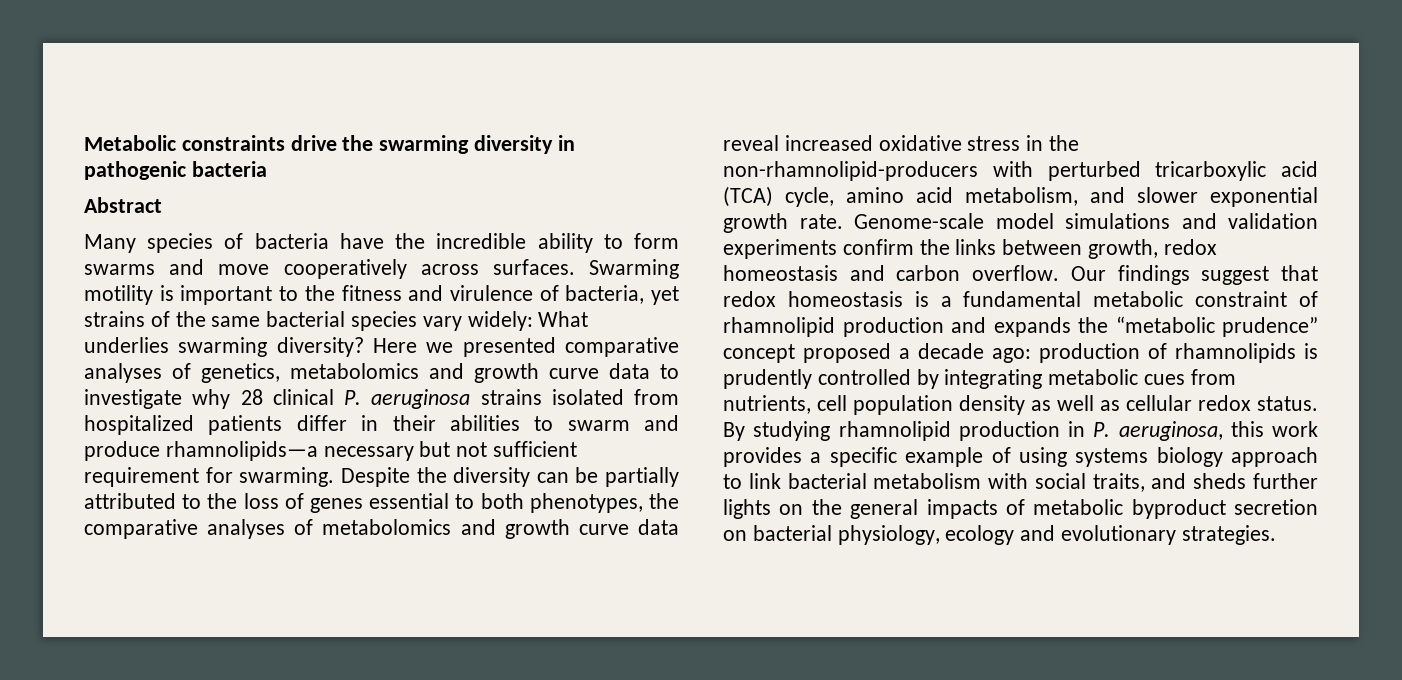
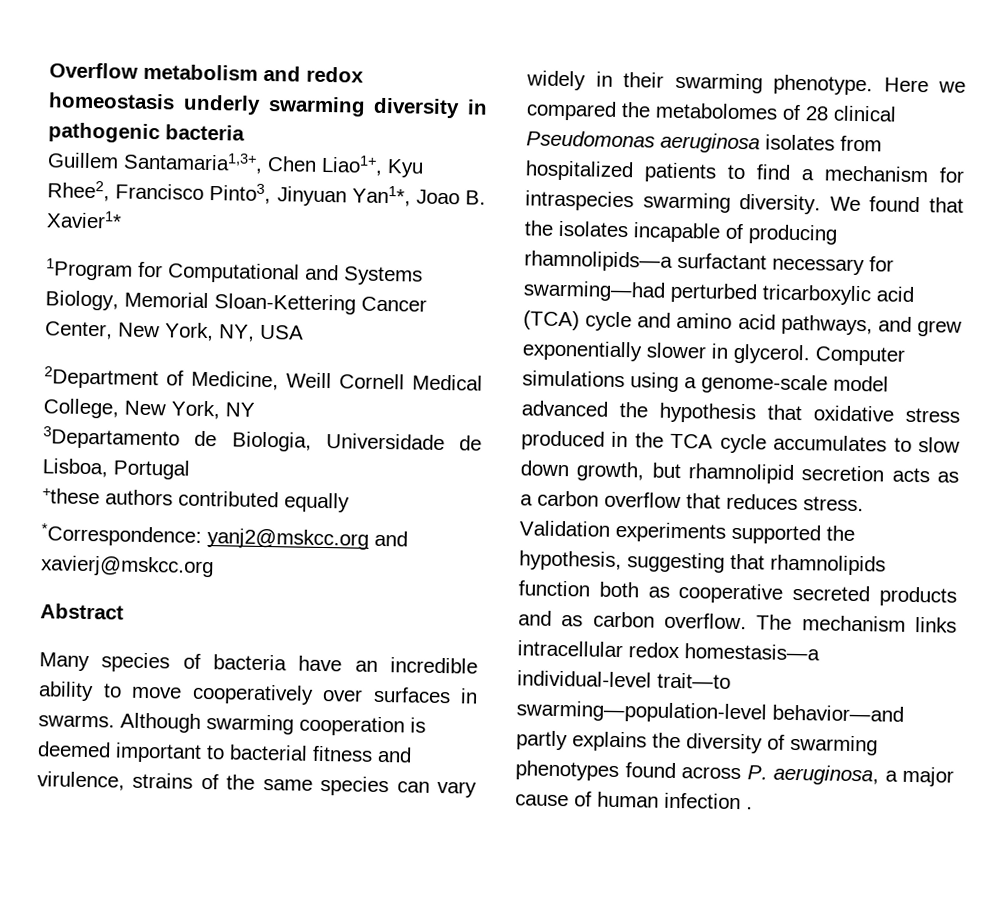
- Metabolic constraints drive the swarming diversity in pathogenic bacteria
+ Overflow metabolism and redox homeostasis underly swarming diversity in pathogenic bacteria
+ Guillem Santamaria1,3+, Chen Liao1+, Kyu Rhee2, Francisco Pinto3, Jinyuan Yan1*, Joao B. Xavier1*
+ 1Program for Computational and Systems Biology, Memorial Sloan-Kettering Cancer Center, New York, NY, USA
+ 2Department of Medicine, Weill Cornell Medical College, New York, NY
+ 3Departamento de Biologia, Universidade de Lisboa, Portugal
+ +these authors contributed equally
+ *Correspondence: yanj2@mskcc.org and xavierj@mskcc.org
- Many species of bacteria have the incredible ability to form swarms and move cooperatively across surfaces. Swarming motility is important to the fitness and virulence of bacteria, yet strains of the same bacterial species vary widely: What underlies swarming diversity? Here we presented comparative analyses of genetics, metabolomics and growth curve data to investigate why 28 clinical P. aeruginosa strains isolated from hospitalized patients differ in their abilities to swarm and produce rhamnolipids—a necessary but not sufficient requirement for swarming. Despite the diversity can be partially attributed to the loss of genes essential to both phenotypes, the comparative analyses of metabolomics and growth curve data reveal increased oxidative stress in the non-rhamnolipid-producers with perturbed tricarboxylic acid (TCA) cycle, amino acid metabolism, and slower exponential growth rate. Genome-scale model simulations and validation experiments confirm the links between growth, redox homeostasis and carbon overflow. Our findings suggest that redox homeostasis is a fundamental metabolic constraint of rhamnolipid production and expands the “metabolic prudence” concept proposed a decade ago: production of rhamnolipids is prudently controlled by integrating metabolic cues from nutrients, cell population density as well as cellular redox status. By studying rhamnolipid production in P. aeruginosa, this work provides a specific example of using systems biology approach to link bacterial metabolism with social traits, and sheds further lights on the general impacts of metabolic byproduct secretion on bacterial physiology, ecology and evolutionary strategies.
+ Many species of bacteria have an incredible ability to move cooperatively over surfaces in swarms. Although swarming cooperation is deemed important to bacterial fitness and virulence, strains of the same species can vary widely in their swarming phenotype. Here we compared the metabolomes of 28 clinical Pseudomonas aeruginosa isolates from hospitalized patients to find a mechanism for intraspecies swarming diversity. We found that the isolates incapable of producing rhamnolipids—a surfactant necessary for swarming—had perturbed tricarboxylic acid (TCA) cycle and amino acid pathways, and grew exponentially slower in glycerol. Computer simulations using a genome-scale model advanced the hypothesis that oxidative stress produced in the TCA cycle accumulates to slow down growth, but rhamnolipid secretion acts as a carbon overflow that reduces stress. Validation experiments supported the hypothesis, suggesting that rhamnolipids function both as cooperative secreted products and as carbon overflow. The mechanism links intracellular redox homestasis—a individual-level trait—to swarming—population-level behavior—and partly explains the diversity of swarming phenotypes found across P. aeruginosa, a major cause of human infection .

